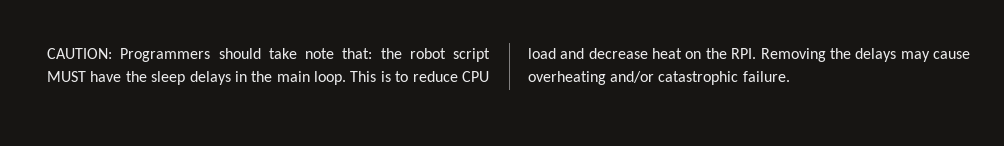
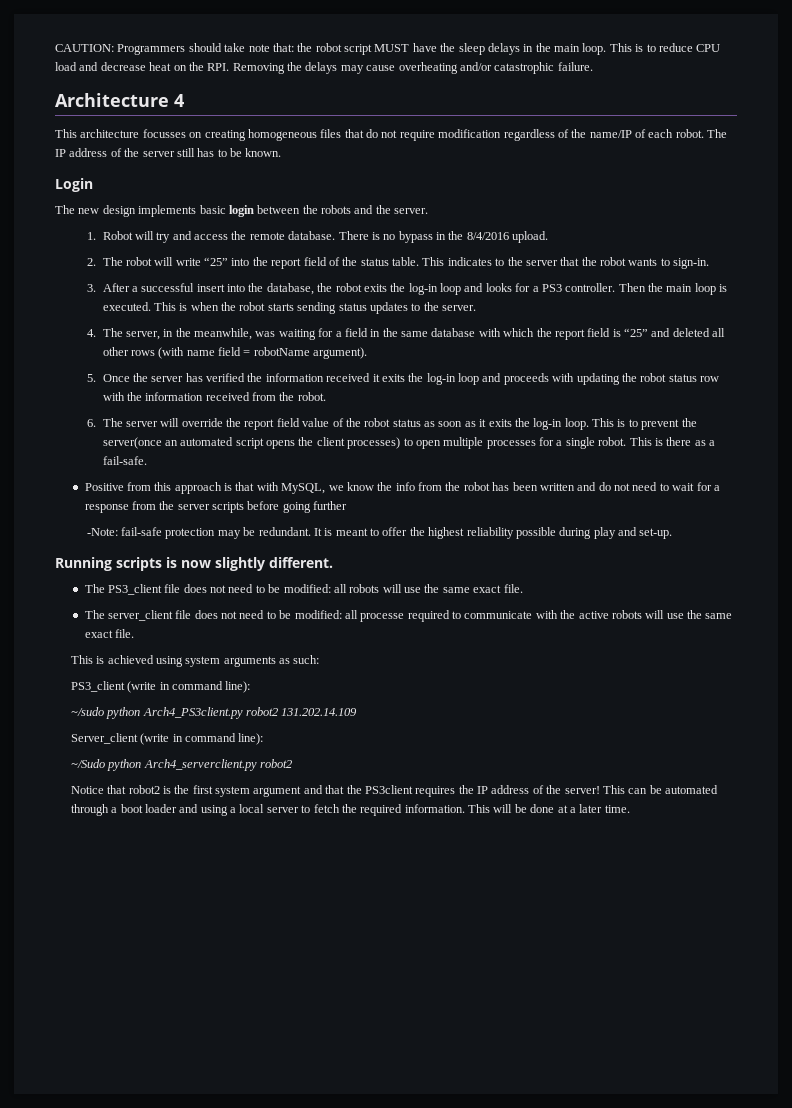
+ Architecture 4
+ This architecture focusses on creating homogeneous files that do not require modification regardless of the name/IP of each robot. The IP address of the server still has to be known.
+ Login
+ The new design implements basic login between the robots and the server.
+ 1. Robot will try and access the remote database. There is no bypass in the 8/4/2016 upload.
+ 2. The robot will write “25” into the report field of the status table. This indicates to the server that the robot wants to sign-in.
+ 3. After a successful insert into the database, the robot exits the log-in loop and looks for a PS3 controller. Then the main loop is executed. This is when the robot starts sending status updates to the server.
+ 4. The server, in the meanwhile, was waiting for a field in the same database with which the report field is “25” and deleted all other rows (with name field = robotName argument).
+ 5. Once the server has verified the information received it exits the log-in loop and proceeds with updating the robot status row with the information received from the robot.
+ 6. The server will override the report field value of the robot status as soon as it exits the log-in loop. This is to prevent the server(once an automated script opens the client processes) to open multiple processes for a single robot. This is there as a fail-safe.
+ Positive from this approach is that with MySQL, we know the info from the robot has been written and do not need to wait for a response from the server scripts before going further
+ -Note: fail-safe protection may be redundant. It is meant to offer the highest reliability possible during play and set-up.
+ Running scripts is now slightly different.
+ The PS3_client file does not need to be modified: all robots will use the same exact file.
+ The server_client file does not need to be modified: all processe required to communicate with the active robots will use the same exact file.
+ This is achieved using system arguments as such:
+ PS3_client (write in command line):
+ ~/sudo python Arch4_PS3client.py robot2 131.202.14.109
+ Server_client (write in command line):
+ ~/Sudo python Arch4_serverclient.py robot2
+ Notice that robot2 is the first system argument and that the PS3client requires the IP address of the server! This can be automated through a boot loader and using a local server to fetch the required information. This will be done at a later time.

